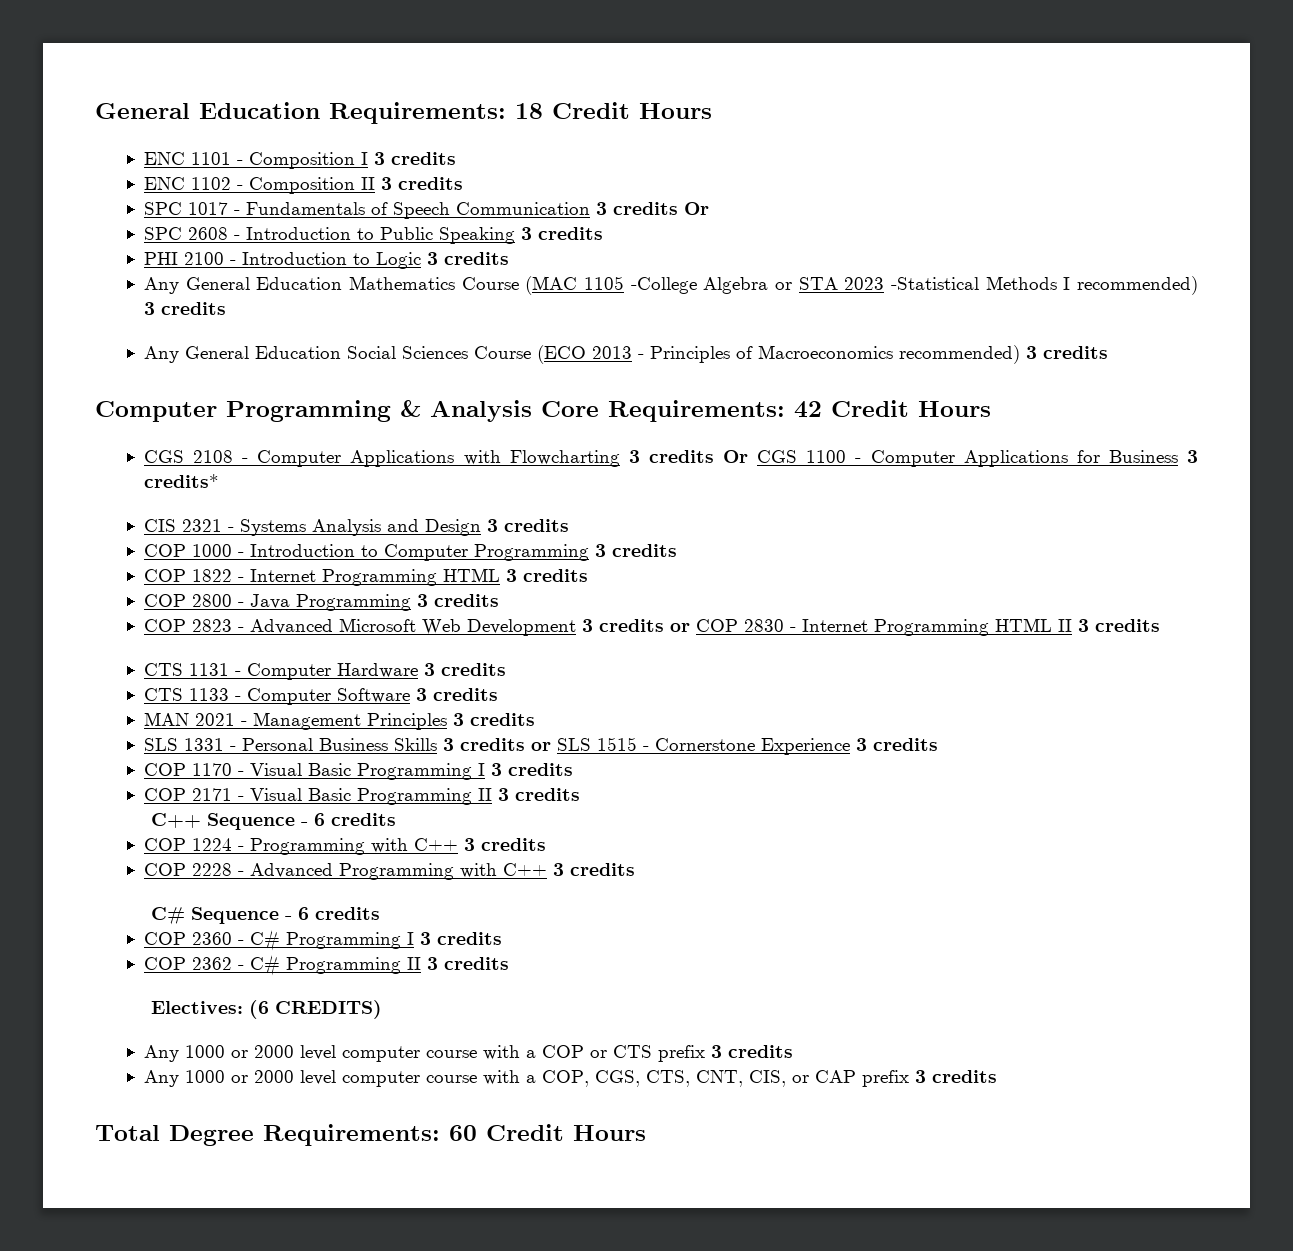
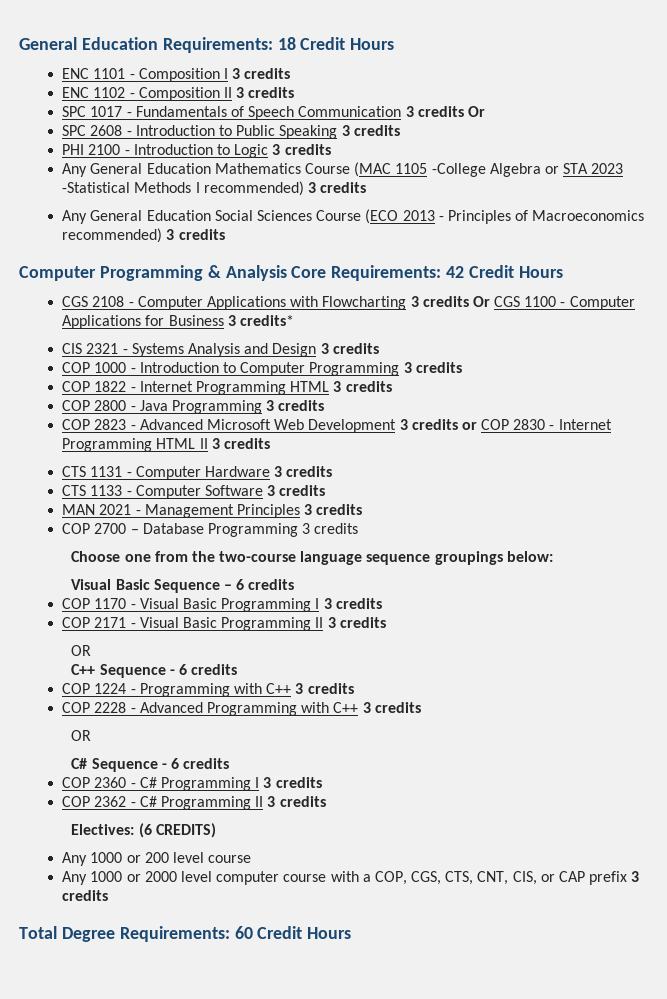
- SLS 1331 - Personal Business Skills 3 credits or SLS 1515 - Cornerstone Experience 3 credits
+ COP 2700 – Database Programming 3 credits
+ Choose one from the two-course language sequence groupings below:
+ Visual Basic Sequence – 6 credits
  COP 2171 - Visual Basic Programming II 3 credits
+ OR
  COP 2228 - Advanced Programming with C++ 3 credits
+ OR
- Any 1000 or 2000 level computer course with a COP or CTS prefix 3 credits
+ Any 1000 or 200 level course

